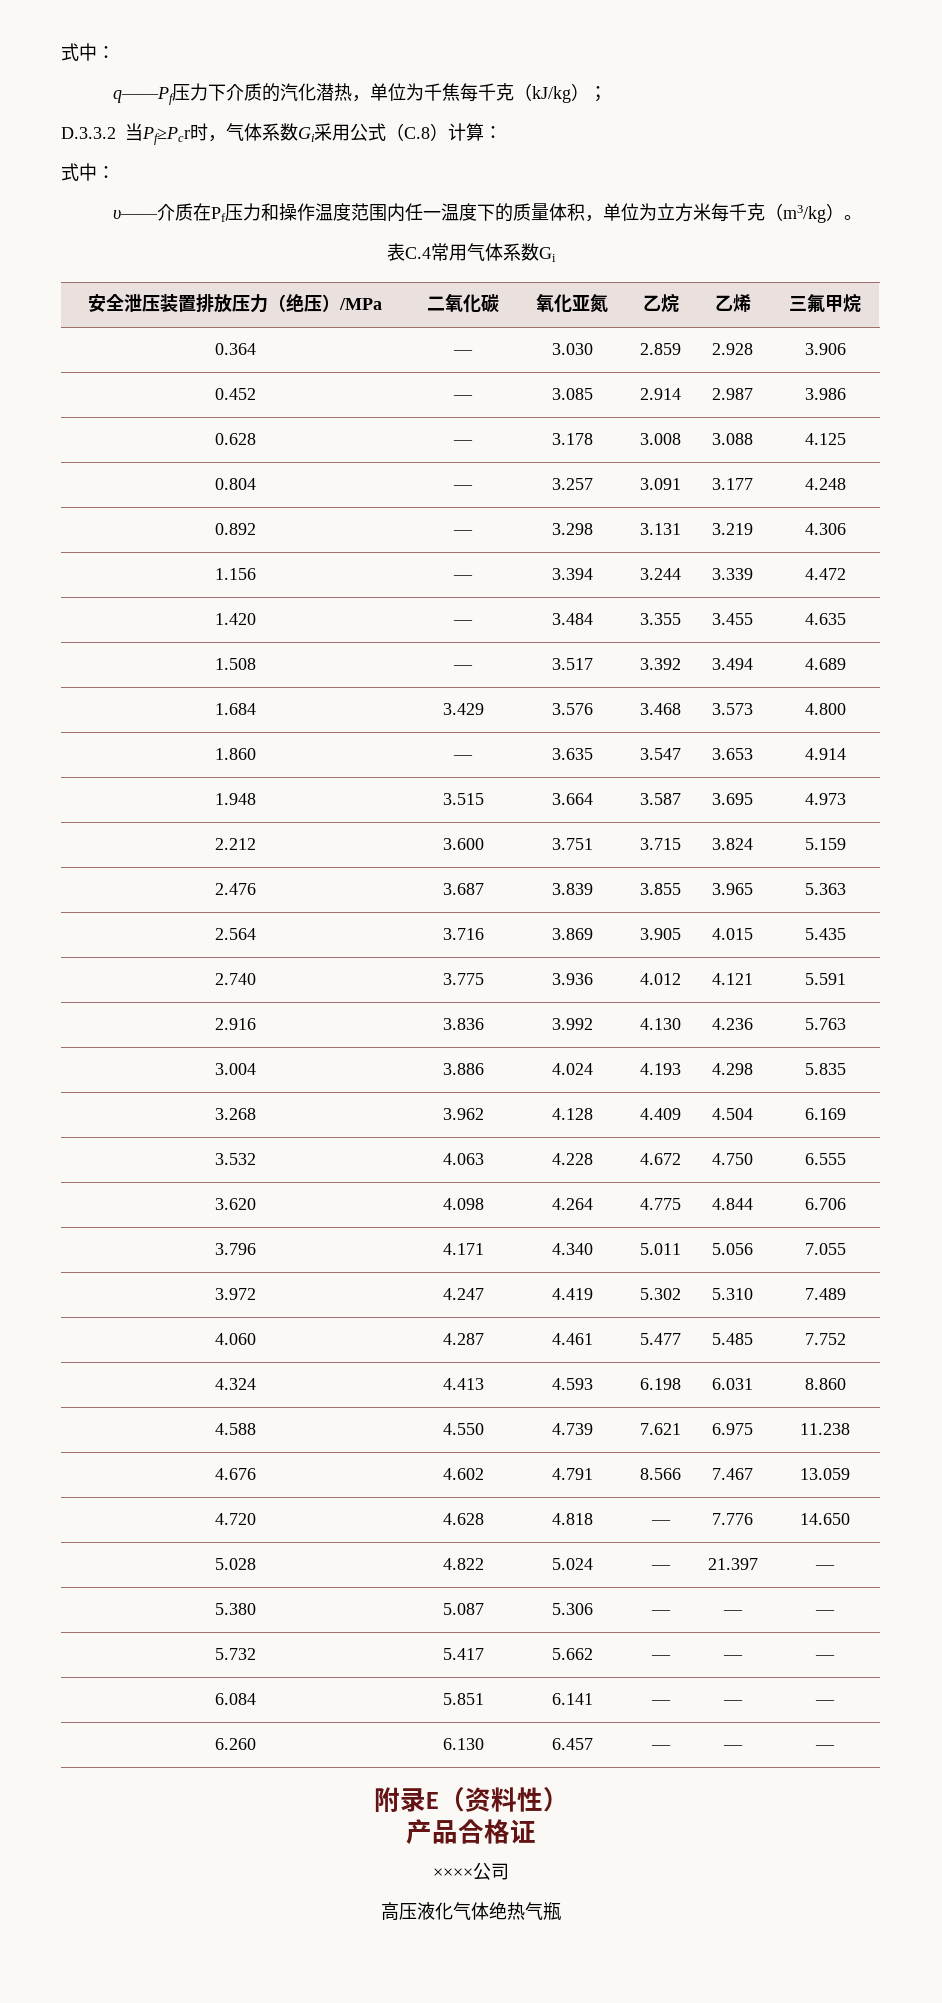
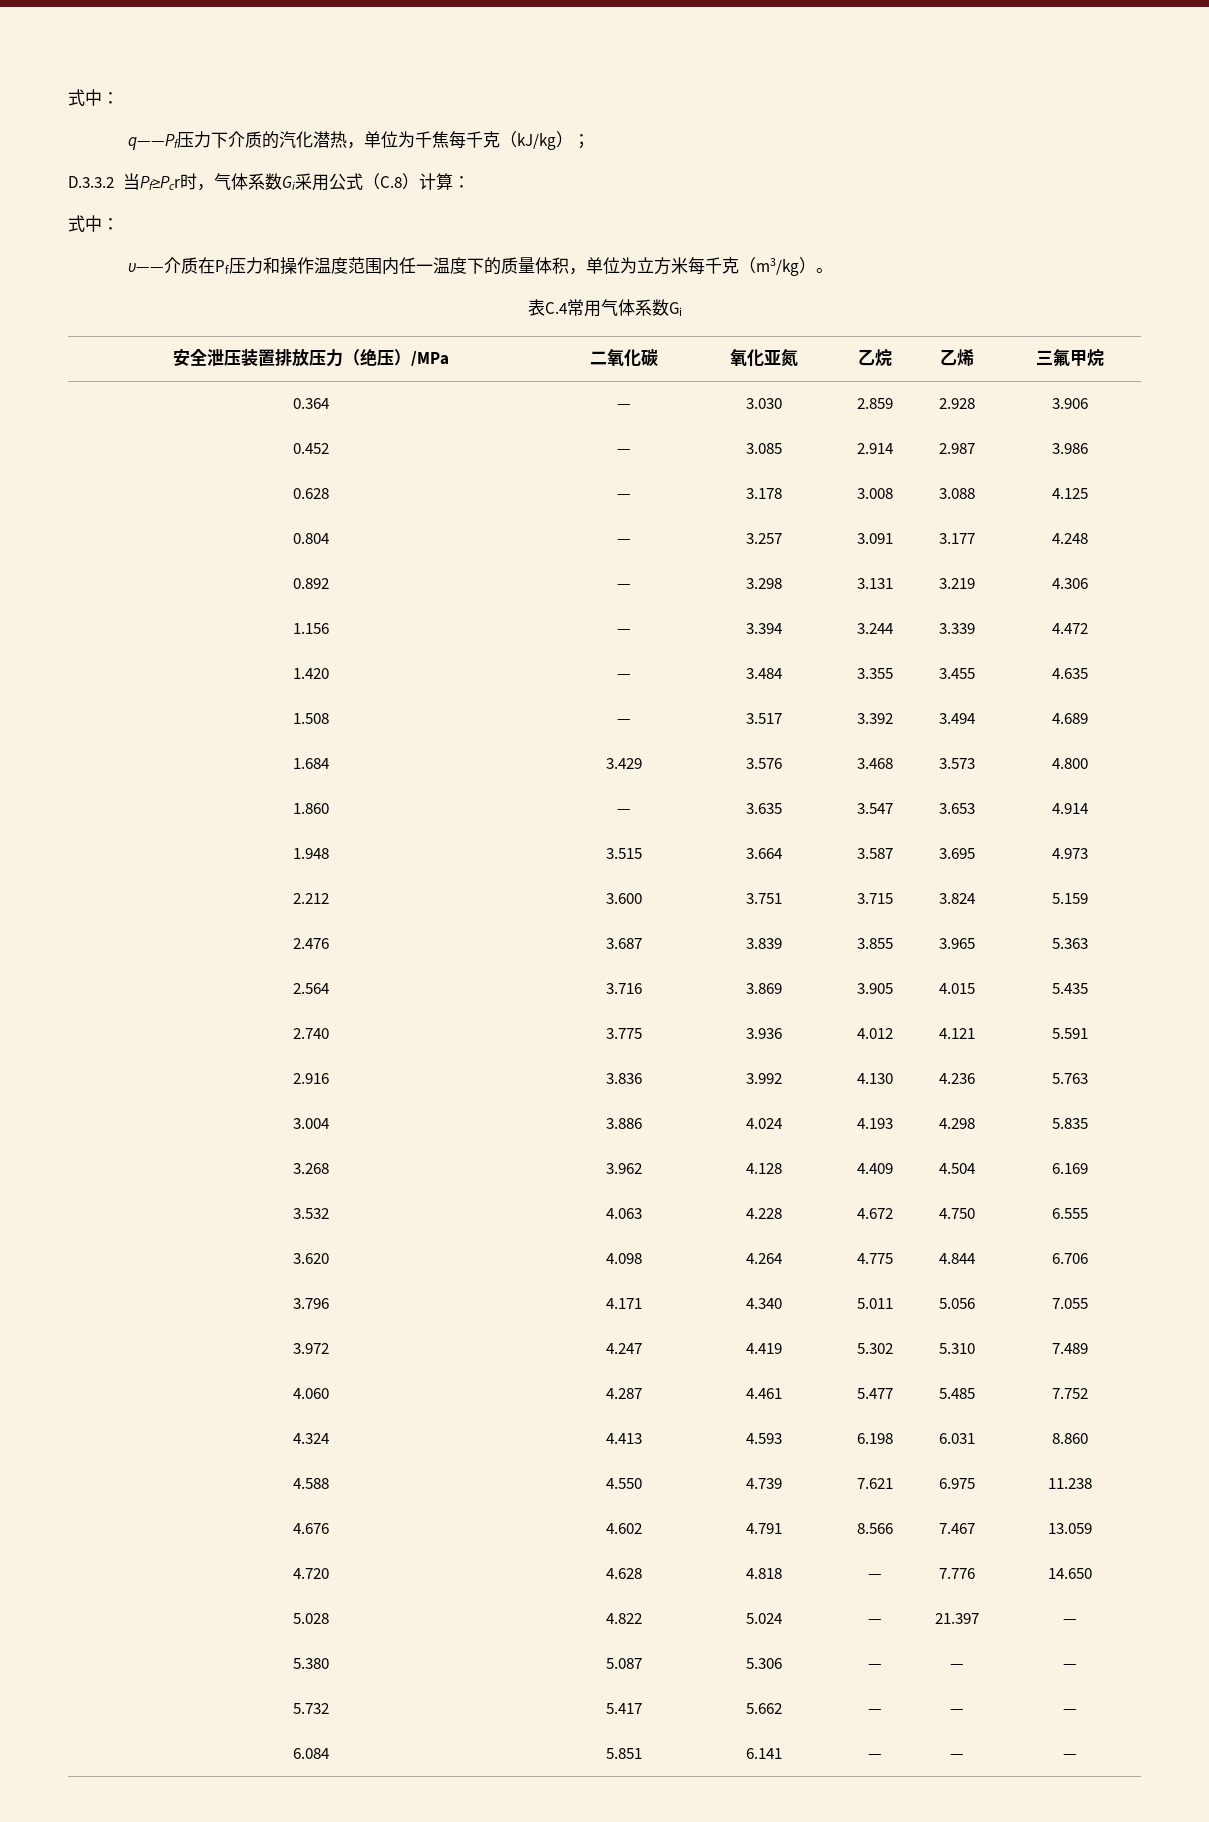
- 6.260 | 6.130 | 6.457 | — | — | —
- 附录E（资料性）
- 产品合格证
- ××××公司
- 高压液化气体绝热气瓶

